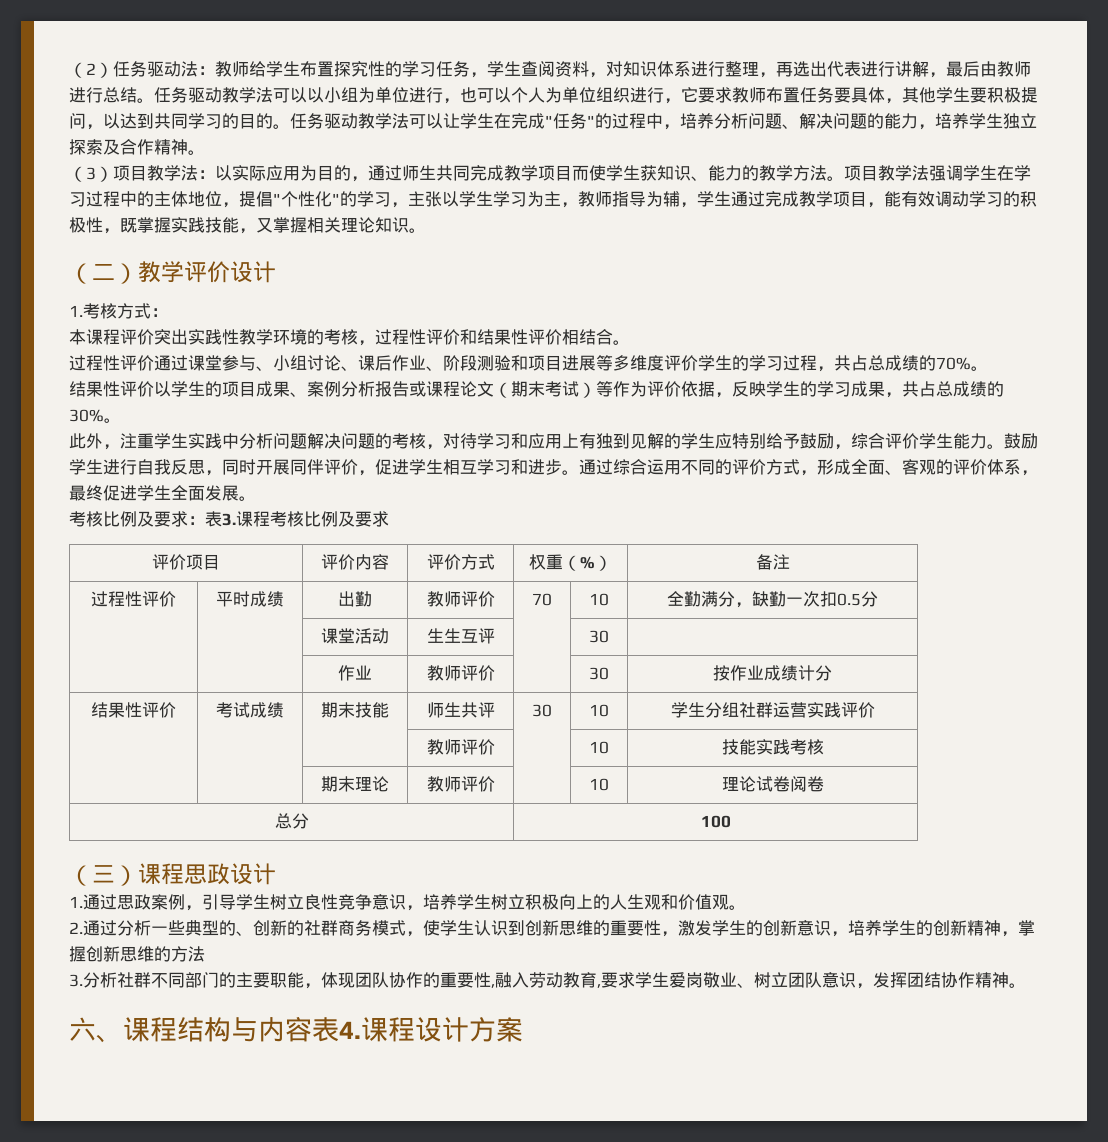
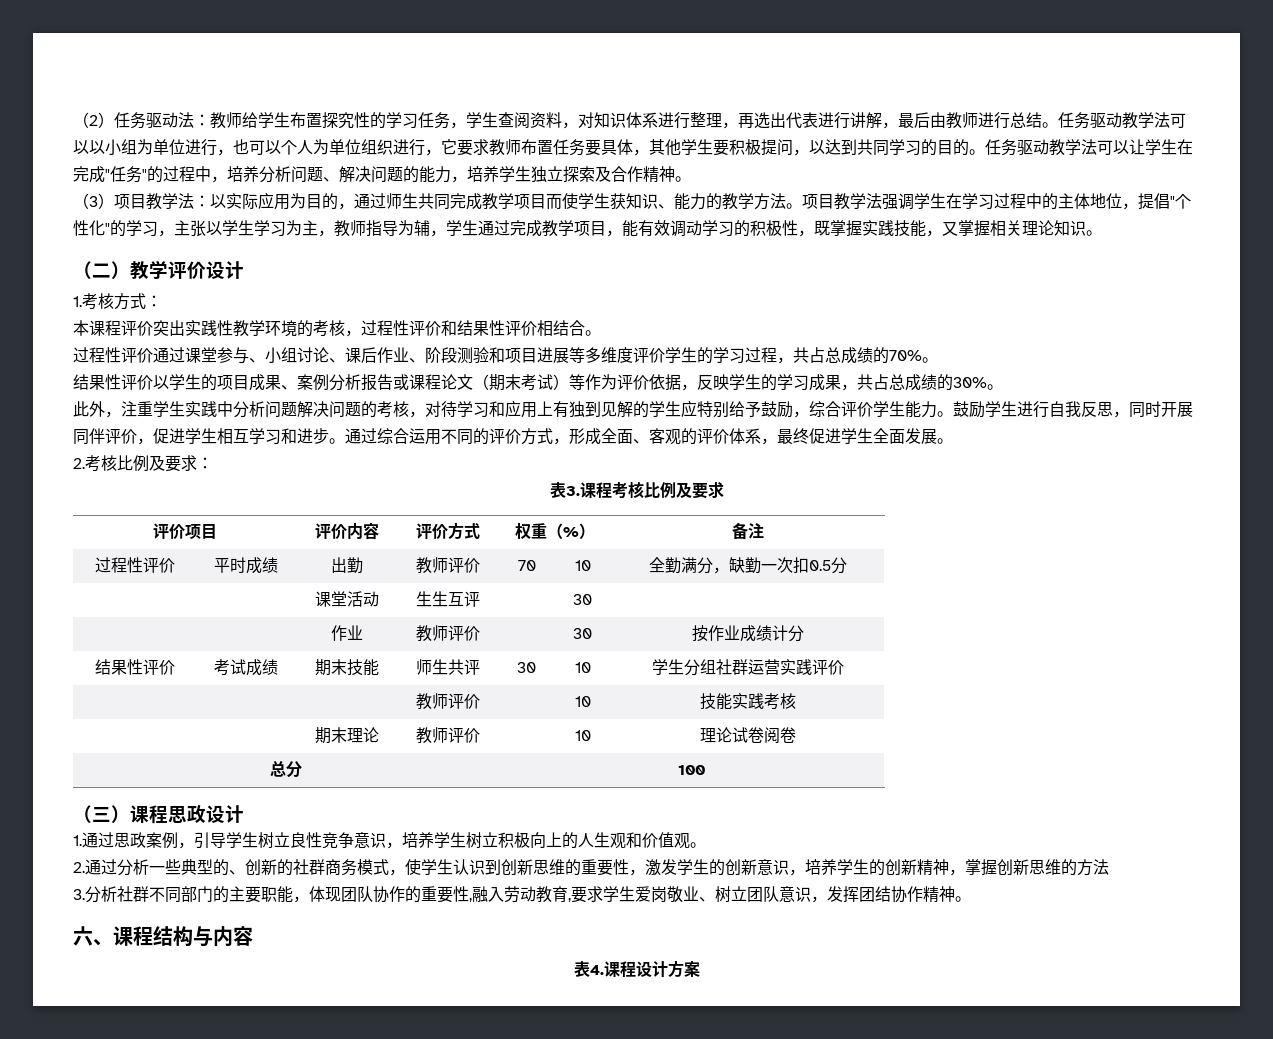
- 考核比例及要求：表3.课程考核比例及要求
+ 2.考核比例及要求：
+ 表3.课程考核比例及要求
- 六、课程结构与内容表4.课程设计方案
+ 六、课程结构与内容
+ 表4.课程设计方案

